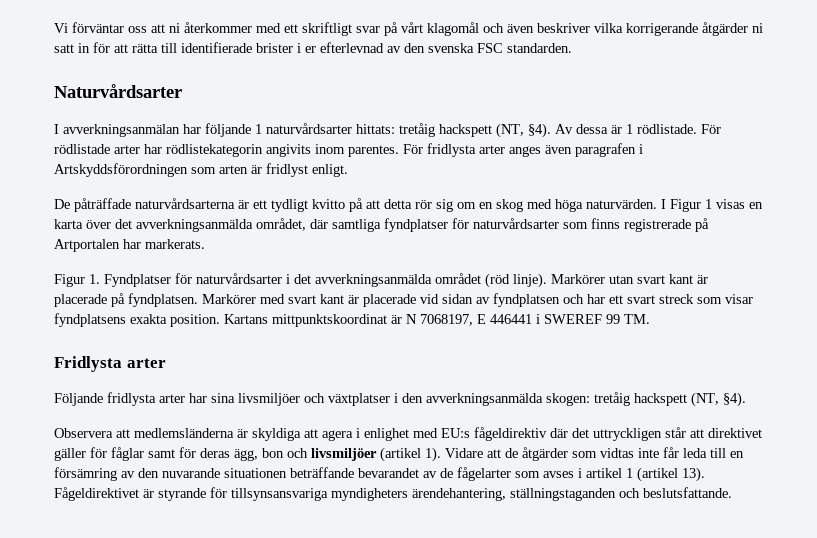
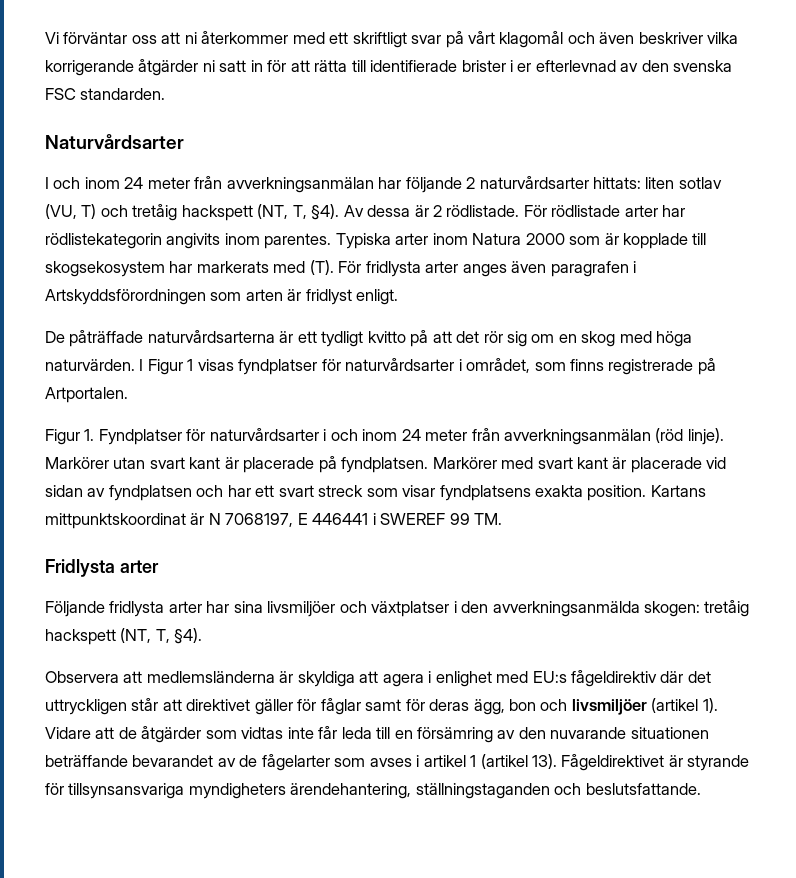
- I avverkningsanmälan har följande 1 naturvårdsarter hittats: tretåig hackspett (NT, §4).
+ I och inom 24 meter från avverkningsanmälan har följande 2 naturvårdsarter hittats: liten sotlav (VU, T) och tretåig hackspett (NT, T, §4).
- Av dessa är 1 rödlistade.
+ Av dessa är 2 rödlistade.
- För fridlysta arter anges även paragrafen i Artskyddsförordningen som arten är fridlyst enligt.
+ Typiska arter inom Natura 2000 som är kopplade till skogsekosystem har markerats med (T). För fridlysta arter anges även paragrafen i Artskyddsförordningen som arten är fridlyst enligt.
- De påträffade naturvårdsarterna är ett tydligt kvitto på att detta rör sig om en skog med höga naturvärden.
+ De påträffade naturvårdsarterna är ett tydligt kvitto på att det rör sig om en skog med höga naturvärden.
- I Figur 1 visas en karta över det avverkningsanmälda området, där samtliga fyndplatser för naturvårdsarter som finns registrerade på Artportalen har markerats.
+ I Figur 1 visas fyndplatser för naturvårdsarter i området, som finns registrerade på Artportalen.
- Figur 1. Fyndplatser för naturvårdsarter i det avverkningsanmälda området (röd linje).
+ Figur 1. Fyndplatser för naturvårdsarter i och inom 24 meter från avverkningsanmälan (röd linje).
- Följande fridlysta arter har sina livsmiljöer och växtplatser i den avverkningsanmälda skogen: tretåig hackspett (NT, §4).
+ Följande fridlysta arter har sina livsmiljöer och växtplatser i den avverkningsanmälda skogen: tretåig hackspett (NT, T, §4).

